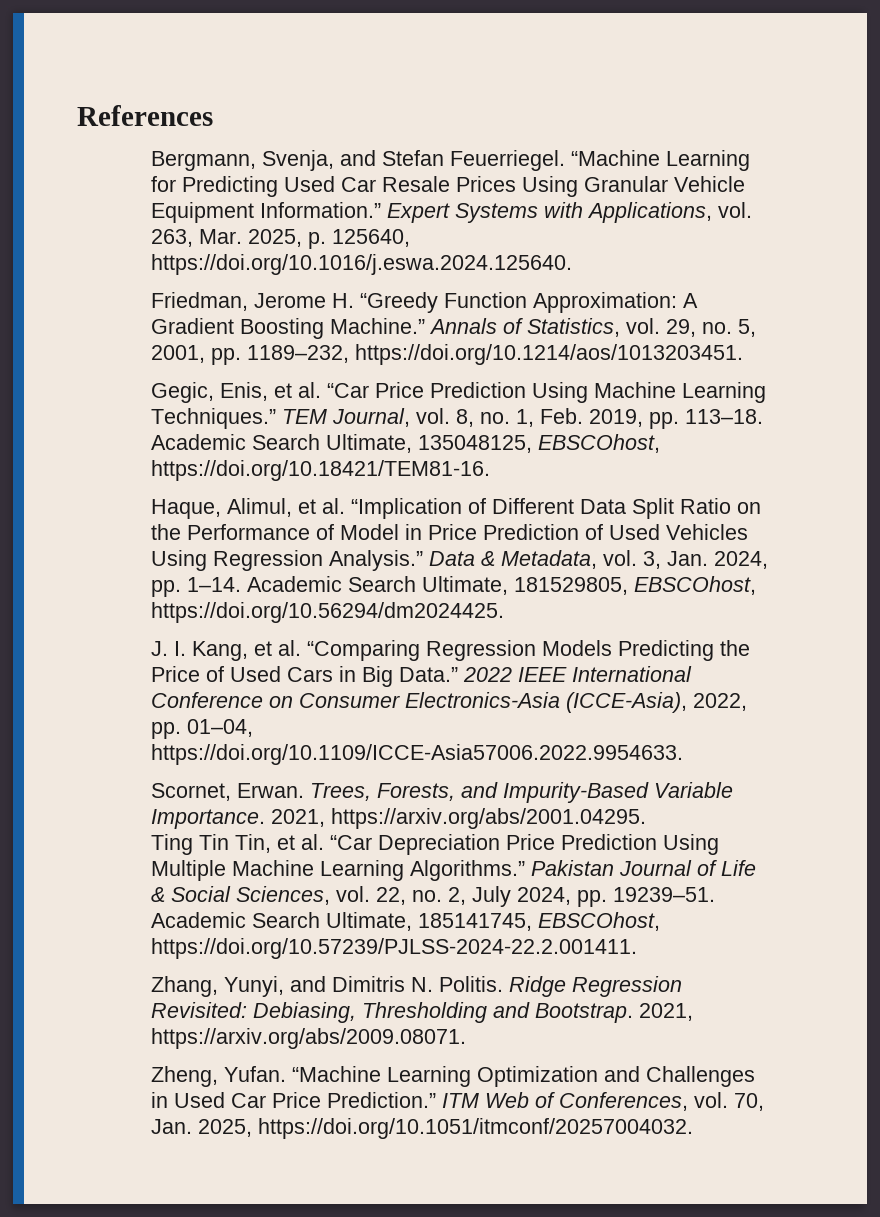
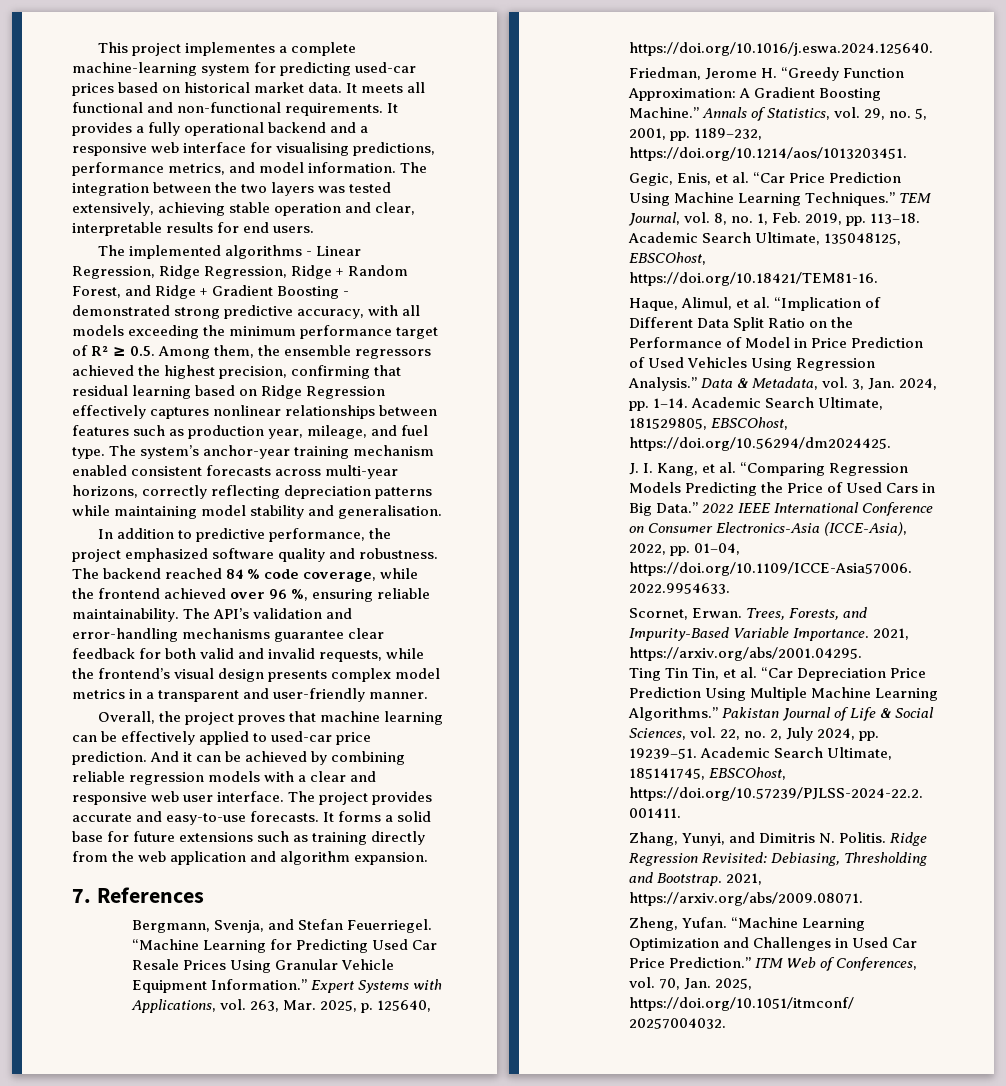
- References
+ This project implementes a complete machine-learning system for predicting used-car prices based on historical market data. It meets all functional and non-functional requirements. It provides a fully operational backend and a responsive web interface for visualising predictions, performance metrics, and model information. The integration between the two layers was tested extensively, achieving stable operation and clear, interpretable results for end users.
+ The implemented algorithms - Linear Regression, Ridge Regression, Ridge + Random Forest, and Ridge + Gradient Boosting - demonstrated strong predictive accuracy, with all models exceeding the minimum performance target of R² ≥ 0.5. Among them, the ensemble regressors achieved the highest precision, confirming that residual learning based on Ridge Regression effectively captures nonlinear relationships between features such as production year, mileage, and fuel type. The system’s anchor-year training mechanism enabled consistent forecasts across multi-year horizons, correctly reflecting depreciation patterns while maintaining model stability and generalisation.
+ In addition to predictive performance, the project emphasized software quality and robustness. The backend reached 84 % code coverage, while the frontend achieved over 96 %, ensuring reliable maintainability. The API’s validation and error-handling mechanisms guarantee clear feedback for both valid and invalid requests, while the frontend’s visual design presents complex model metrics in a transparent and user-friendly manner.
+ Overall, the project proves that machine learning can be effectively applied to used-car price prediction. And it can be achieved by combining reliable regression models with a clear and responsive web user interface. The project provides accurate and easy-to-use forecasts. It forms a solid base for future extensions such as training directly from the web application and algorithm expansion.
+ 7. References

